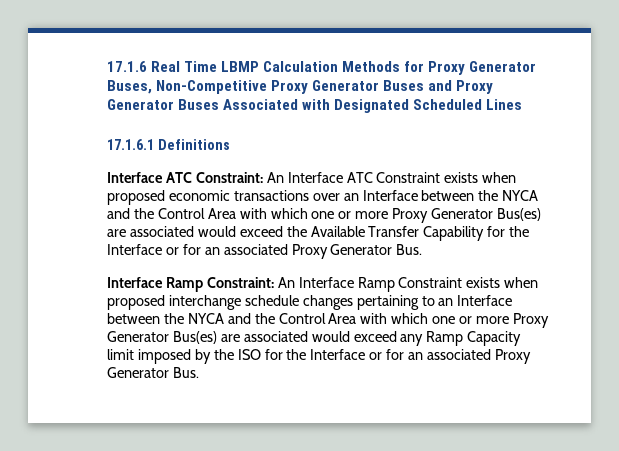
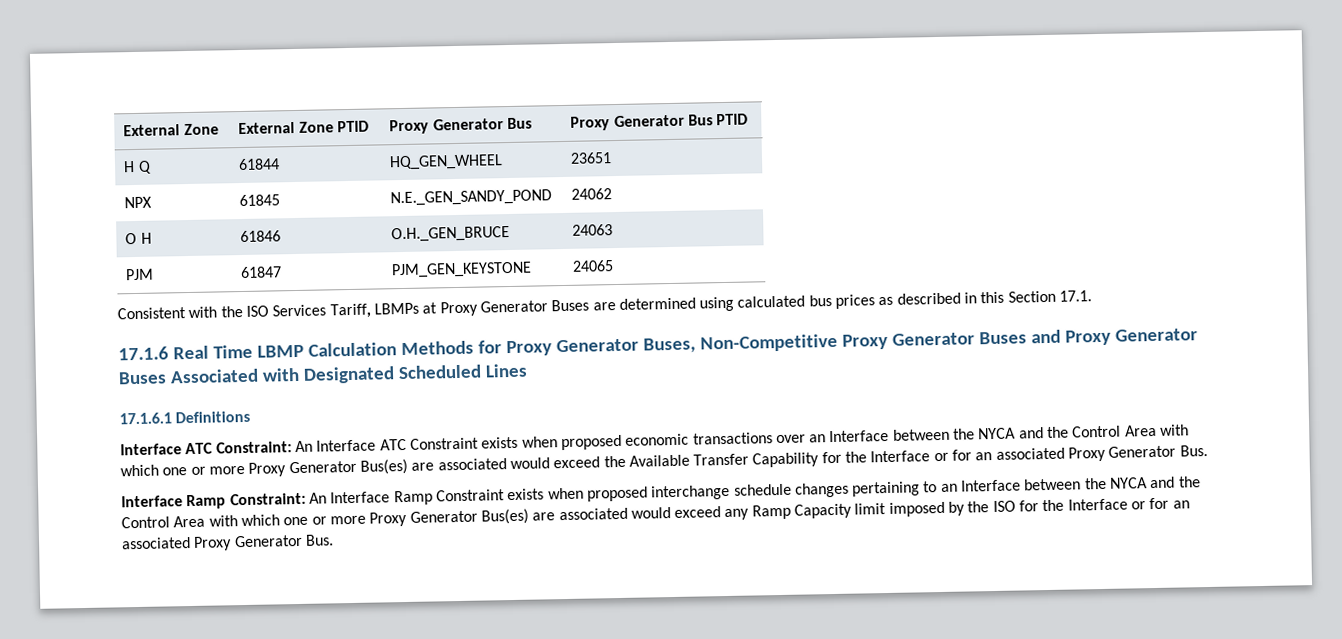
+ External Zone | External Zone PTID | Proxy Generator Bus | Proxy Generator Bus PTID
+ H Q | 61844 | HQ_GEN_WHEEL | 23651
+ NPX | 61845 | N.E._GEN_SANDY_POND | 24062
+ O H | 61846 | O.H._GEN_BRUCE | 24063
+ PJM | 61847 | PJM_GEN_KEYSTONE | 24065
+ Consistent with the ISO Services Tariff, LBMPs at Proxy Generator Buses are determined using calculated bus prices as described in this Section 17.1.

